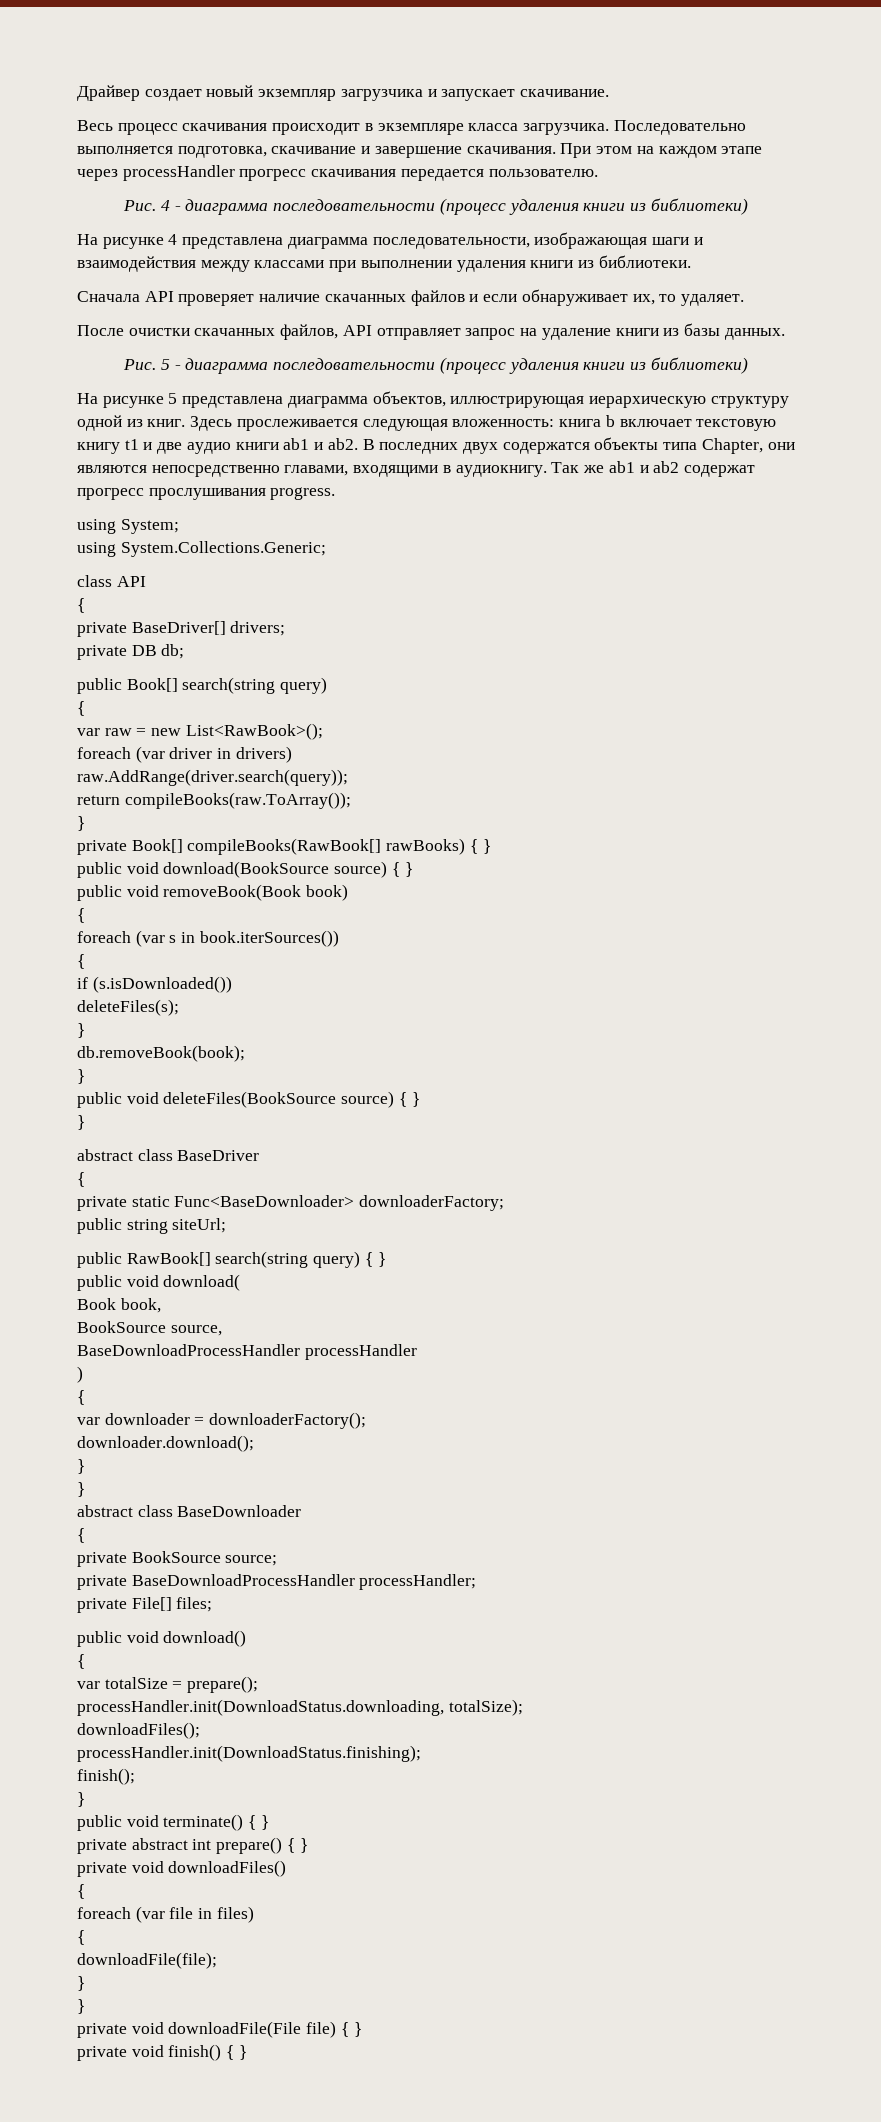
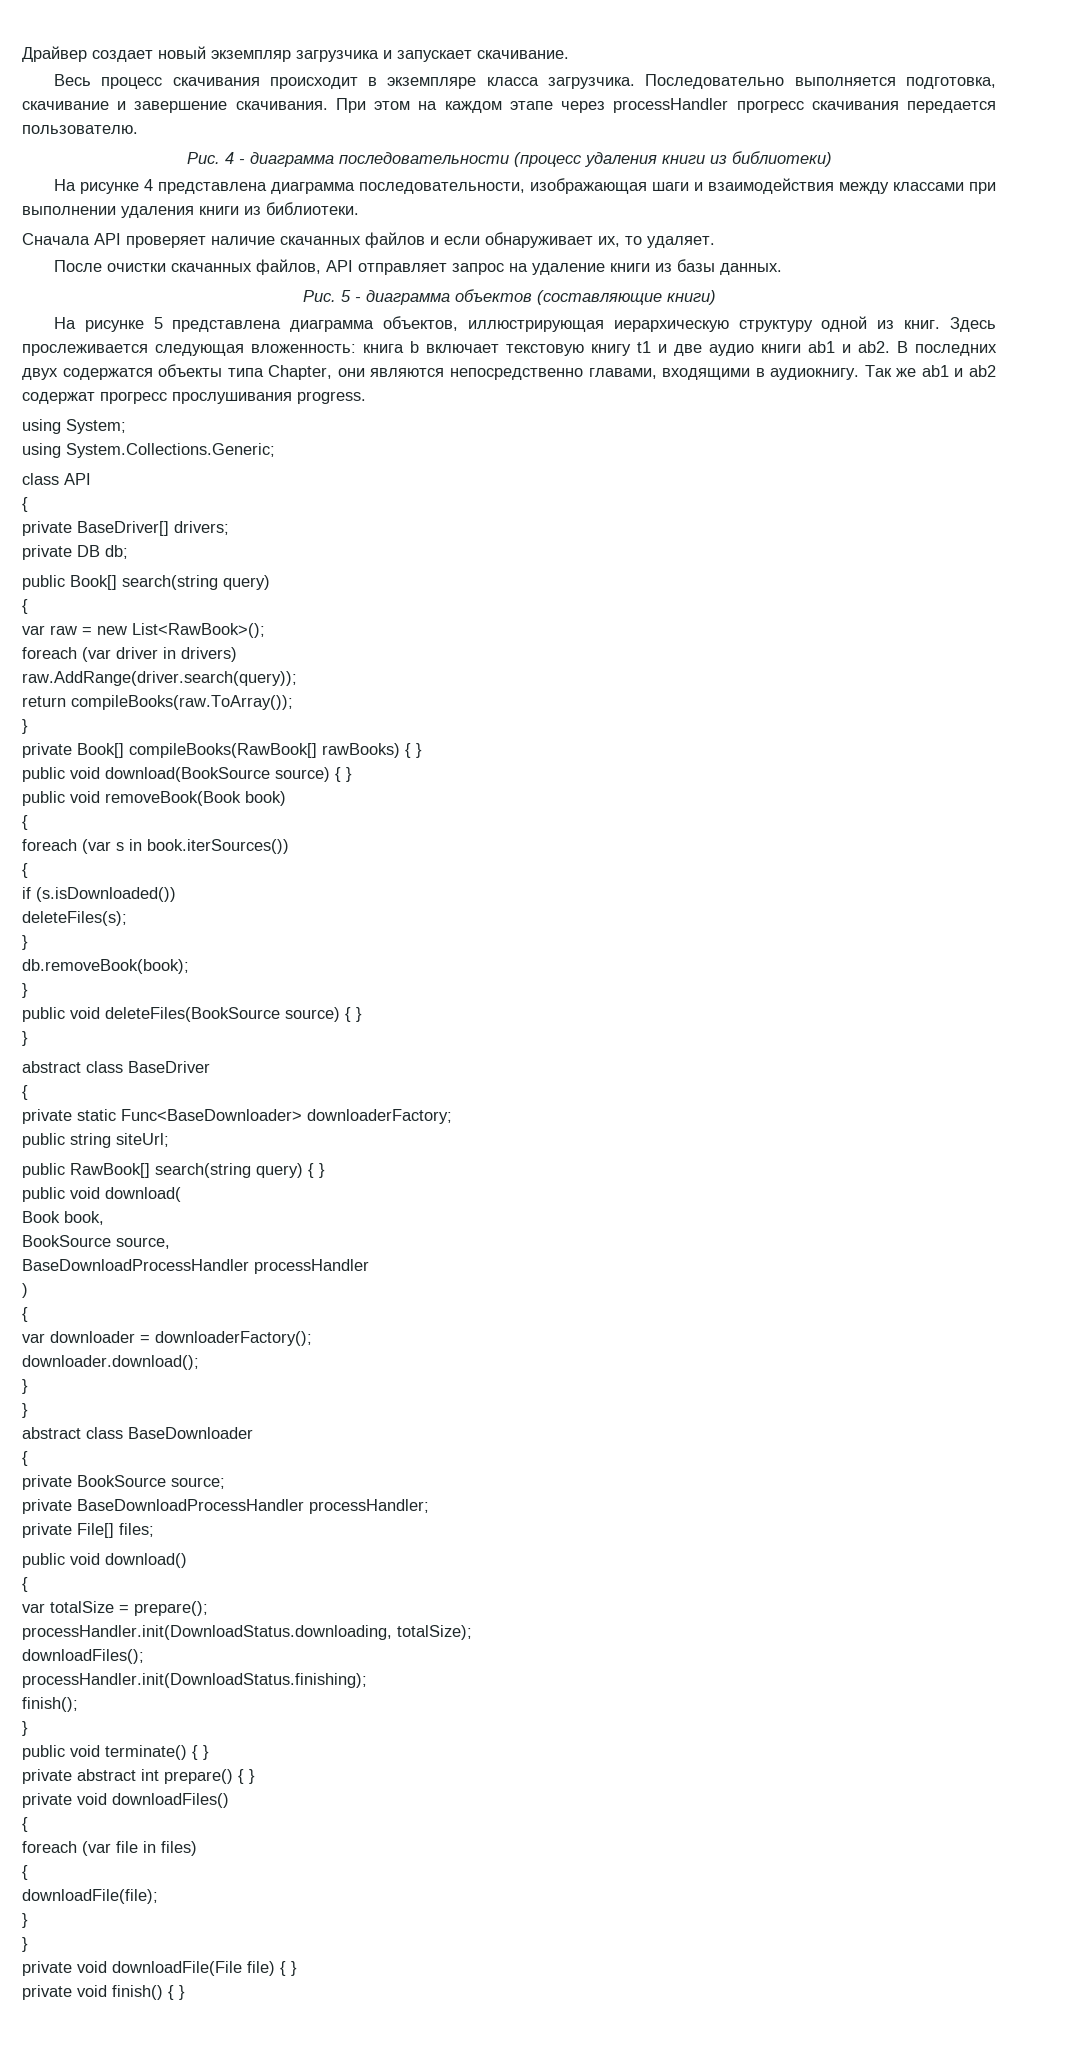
- Рис. 5 - диаграмма последовательности (процесс удаления книги из библиотеки)
+ Рис. 5 - диаграмма объектов (составляющие книги)

